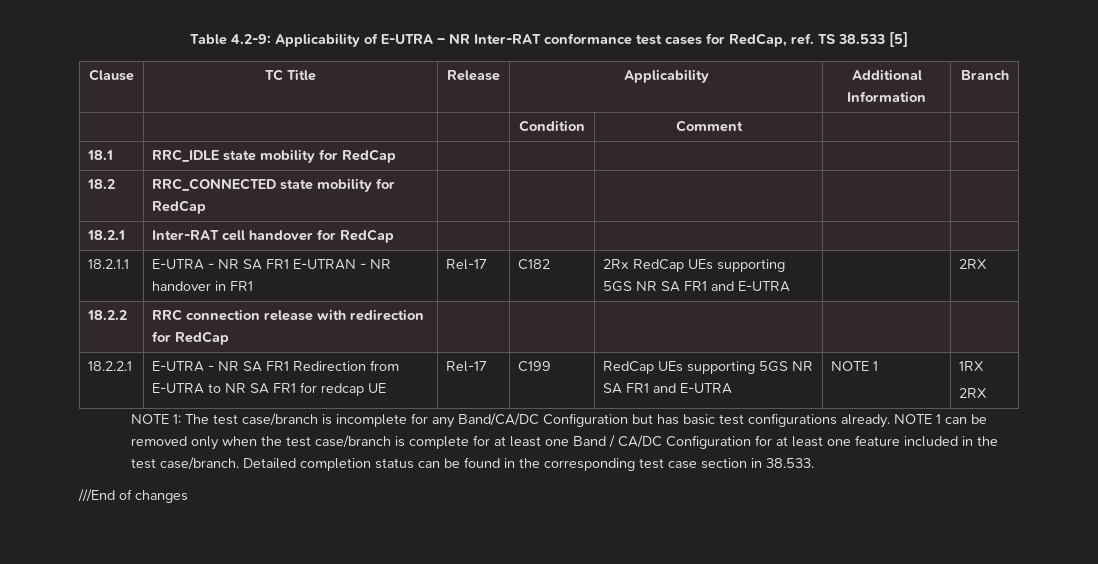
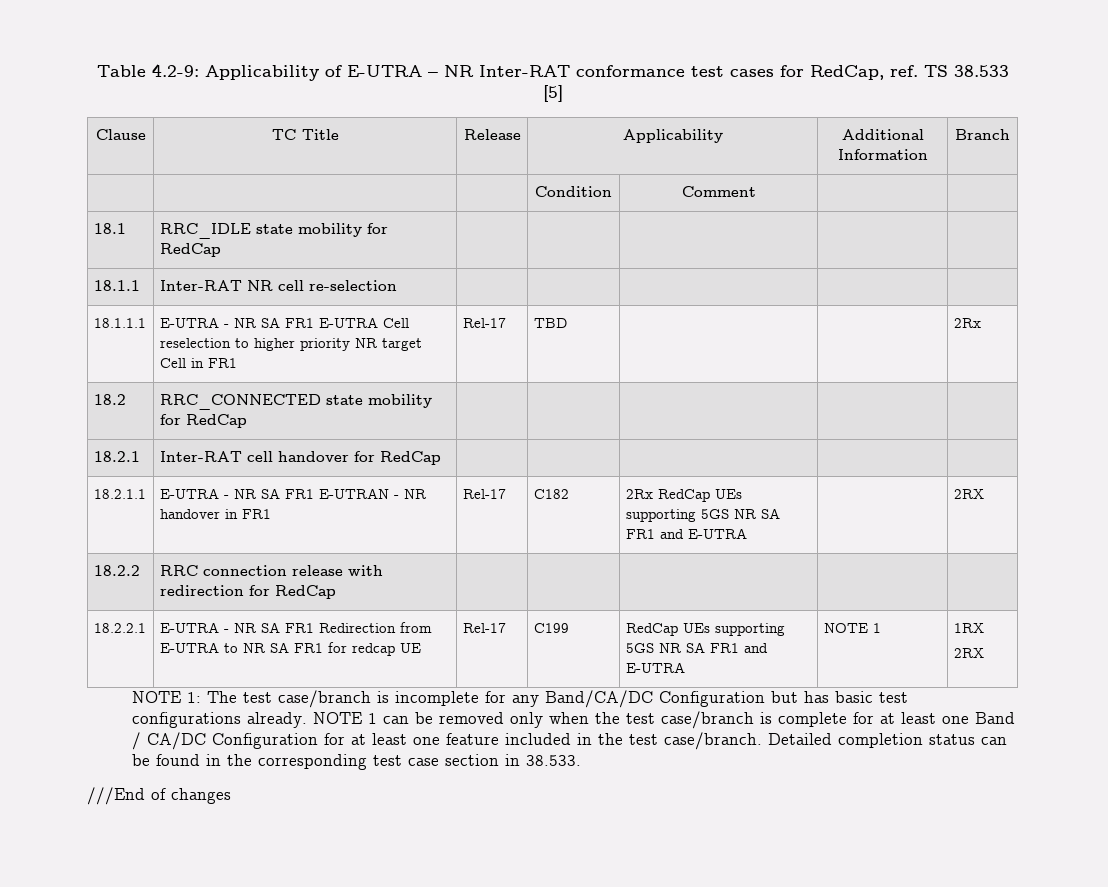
+ 18.1.1 | Inter-RAT NR cell re-selection | | | | |
+ 18.1.1.1 | E-UTRA - NR SA FR1 E-UTRA Cell reselection to higher priority NR target Cell in FR1 | Rel-17 | TBD | | | 2Rx

